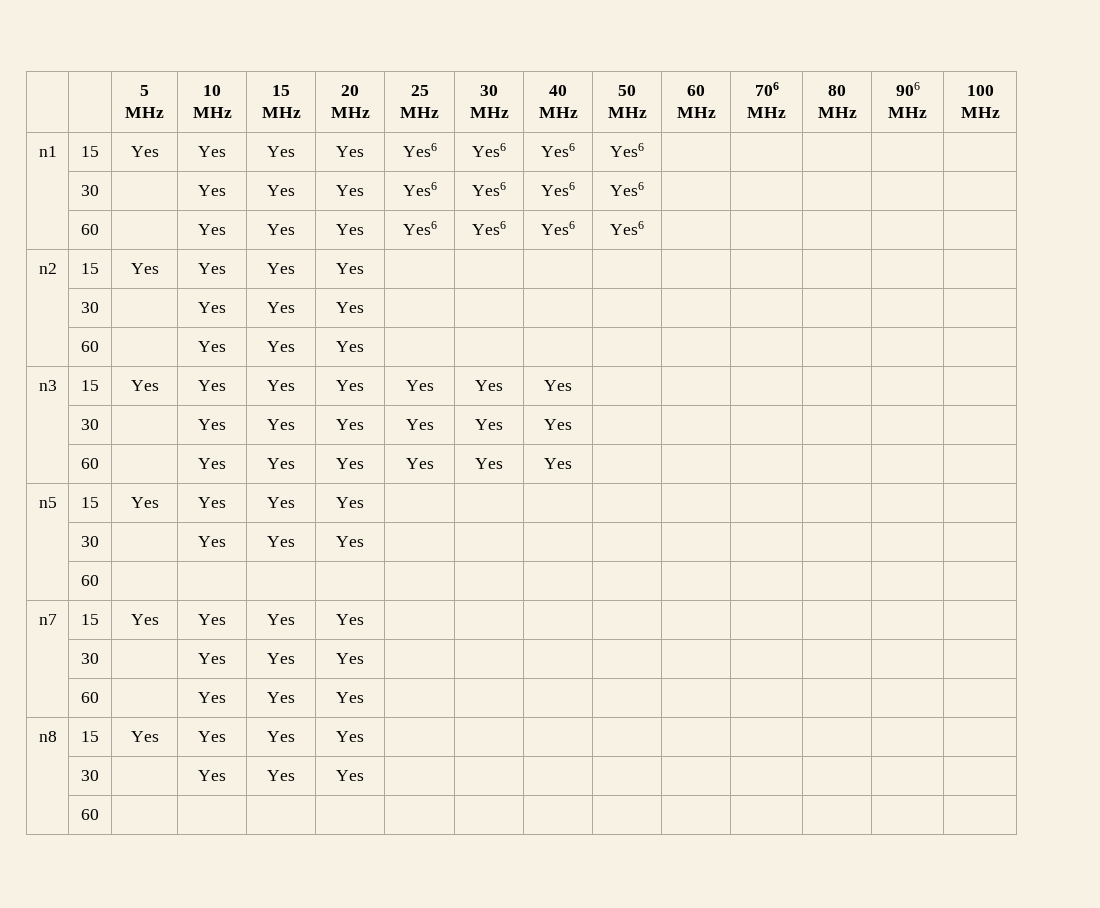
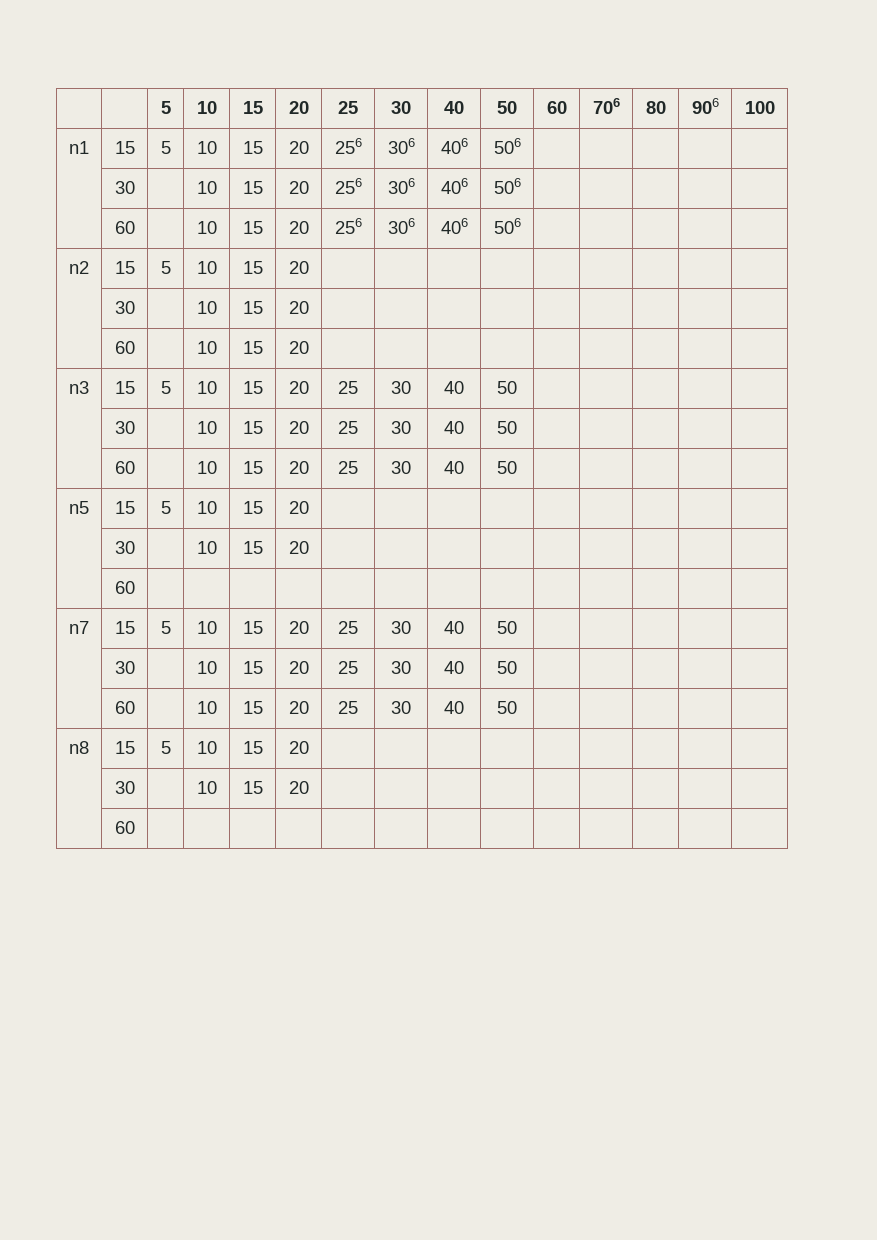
- | | 5 MHz | 10 MHz | 15 MHz | 20 MHz | 25 MHz | 30 MHz | 40 MHz | 50 MHz | 60 MHz | 706 MHz | 80 MHz | 906 MHz | 100 MHz
+ | | 5 | 10 | 15 | 20 | 25 | 30 | 40 | 50 | 60 | 706 | 80 | 906 | 100
- n1 | 15 | Yes | Yes | Yes | Yes | Yes6 | Yes6 | Yes6 | Yes6 | | | | |
- | 30 | | Yes | Yes | Yes | Yes6 | Yes6 | Yes6 | Yes6 | | | | |
- | 60 | | Yes | Yes | Yes | Yes6 | Yes6 | Yes6 | Yes6 | | | | |
- n2 | 15 | Yes | Yes | Yes | Yes | | | | | | | | |
- | 30 | | Yes | Yes | Yes | | | | | | | | |
- | 60 | | Yes | Yes | Yes | | | | | | | | |
- n3 | 15 | Yes | Yes | Yes | Yes | Yes | Yes | Yes | | | | | |
- | 30 | | Yes | Yes | Yes | Yes | Yes | Yes | | | | | |
- | 60 | | Yes | Yes | Yes | Yes | Yes | Yes | | | | | |
- n5 | 15 | Yes | Yes | Yes | Yes | | | | | | | | |
- | 30 | | Yes | Yes | Yes | | | | | | | | |
+ n1 | 15 | 5 | 10 | 15 | 20 | 256 | 306 | 406 | 506 | | | | |
+ | 30 | | 10 | 15 | 20 | 256 | 306 | 406 | 506 | | | | |
+ | 60 | | 10 | 15 | 20 | 256 | 306 | 406 | 506 | | | | |
+ n2 | 15 | 5 | 10 | 15 | 20 | | | | | | | | |
+ | 30 | | 10 | 15 | 20 | | | | | | | | |
+ | 60 | | 10 | 15 | 20 | | | | | | | | |
+ n3 | 15 | 5 | 10 | 15 | 20 | 25 | 30 | 40 | 50 | | | | |
+ | 30 | | 10 | 15 | 20 | 25 | 30 | 40 | 50 | | | | |
+ | 60 | | 10 | 15 | 20 | 25 | 30 | 40 | 50 | | | | |
+ n5 | 15 | 5 | 10 | 15 | 20 | | | | | | | | |
+ | 30 | | 10 | 15 | 20 | | | | | | | | |
  | 60 | | | | | | | | | | | | |
- n7 | 15 | Yes | Yes | Yes | Yes | | | | | | | | |
- | 30 | | Yes | Yes | Yes | | | | | | | | |
- | 60 | | Yes | Yes | Yes | | | | | | | | |
- n8 | 15 | Yes | Yes | Yes | Yes | | | | | | | | |
- | 30 | | Yes | Yes | Yes | | | | | | | | |
+ n7 | 15 | 5 | 10 | 15 | 20 | 25 | 30 | 40 | 50 | | | | |
+ | 30 | | 10 | 15 | 20 | 25 | 30 | 40 | 50 | | | | |
+ | 60 | | 10 | 15 | 20 | 25 | 30 | 40 | 50 | | | | |
+ n8 | 15 | 5 | 10 | 15 | 20 | | | | | | | | |
+ | 30 | | 10 | 15 | 20 | | | | | | | | |

